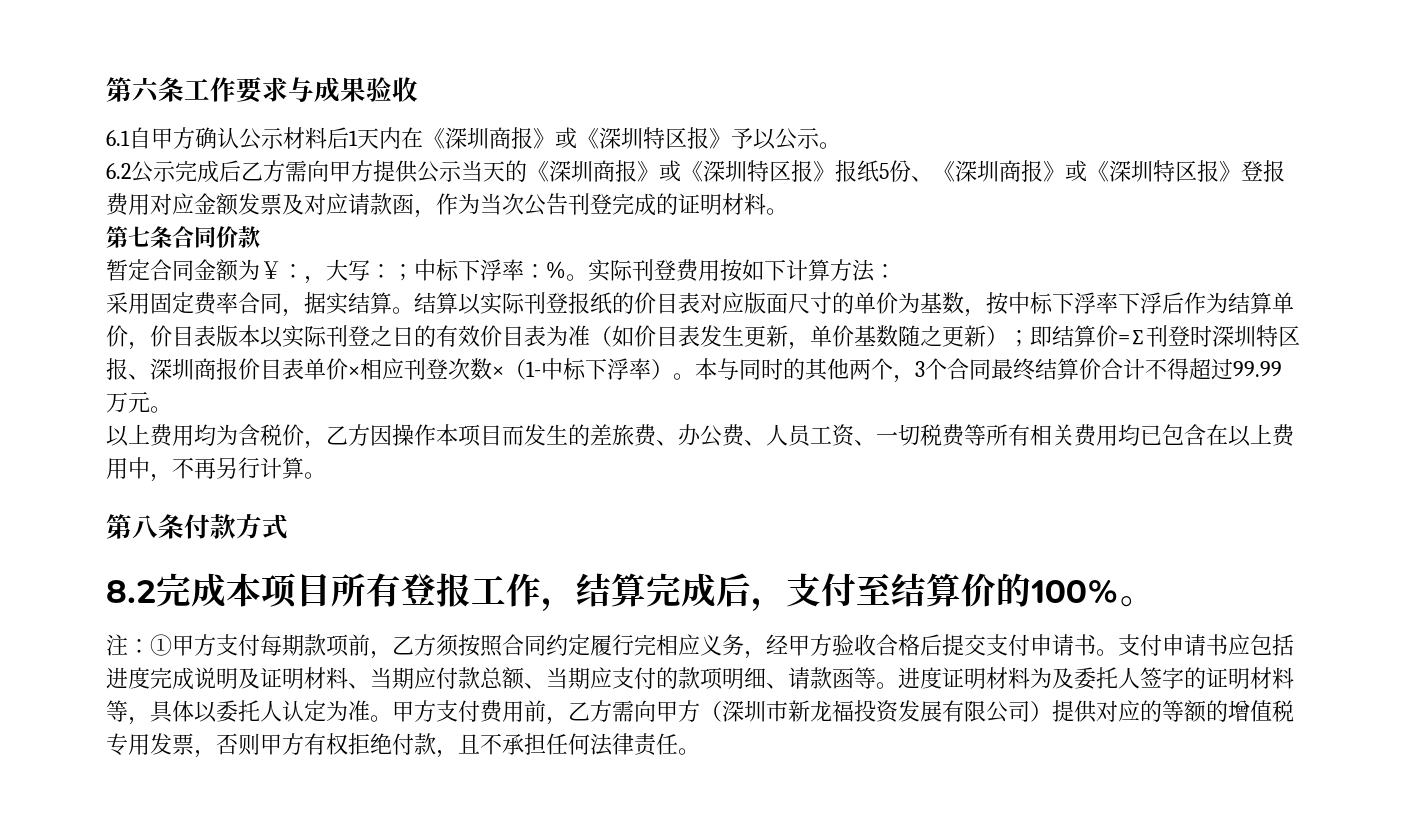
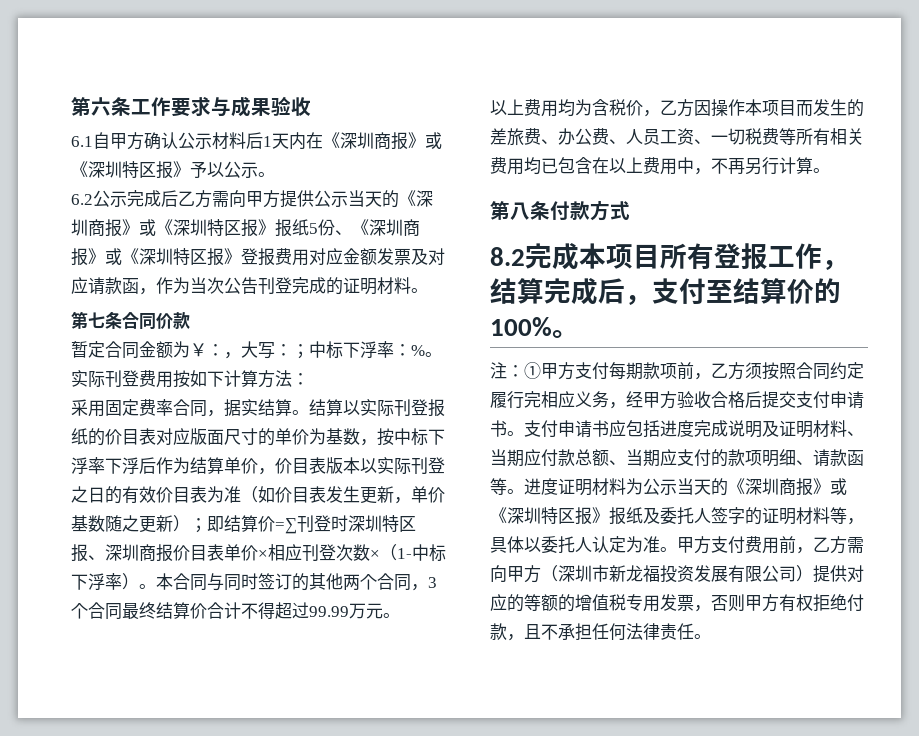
- 本与同时的其他两个，3个合同最终结算价合计不得超过99.99万元。
+ 本合同与同时签订的其他两个合同，3个合同最终结算价合计不得超过99.99万元。
- 进度证明材料为及委托人签字的证明材料等，具体以委托人认定为准。
+ 进度证明材料为公示当天的《深圳商报》或《深圳特区报》报纸及委托人签字的证明材料等，具体以委托人认定为准。

